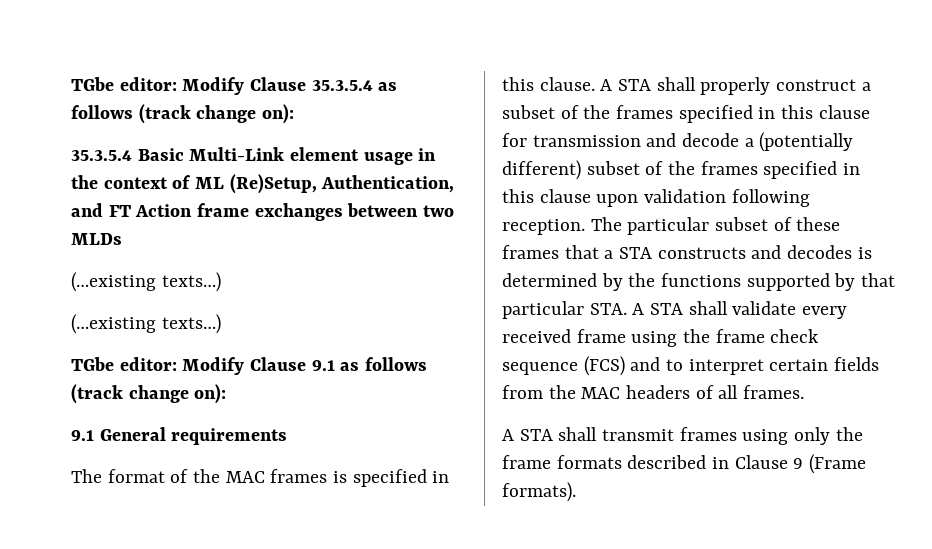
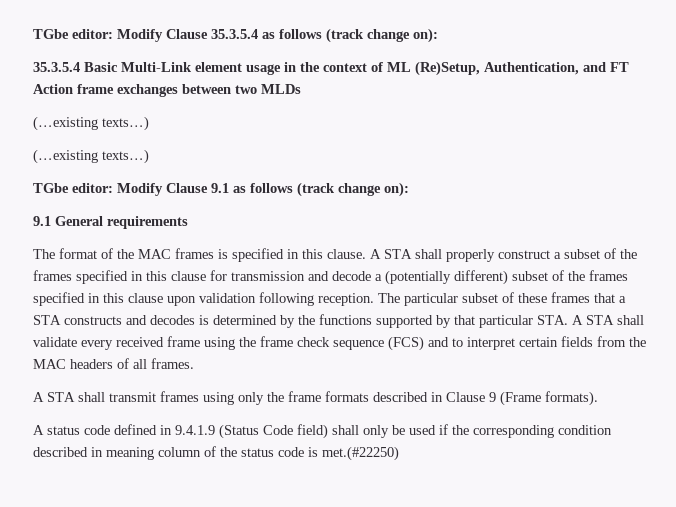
+ A status code defined in 9.4.1.9 (Status Code field) shall only be used if the corresponding condition described in meaning column of the status code is met.(#22250)

